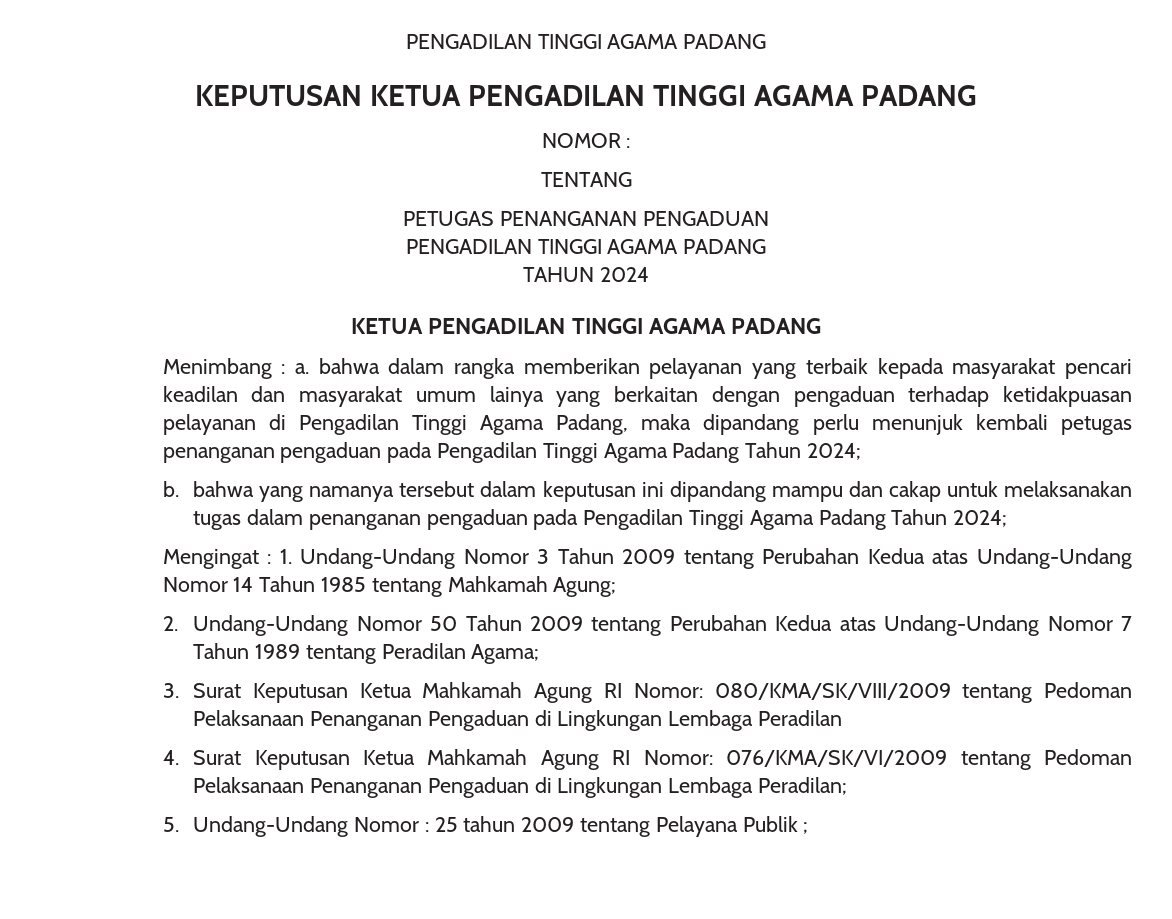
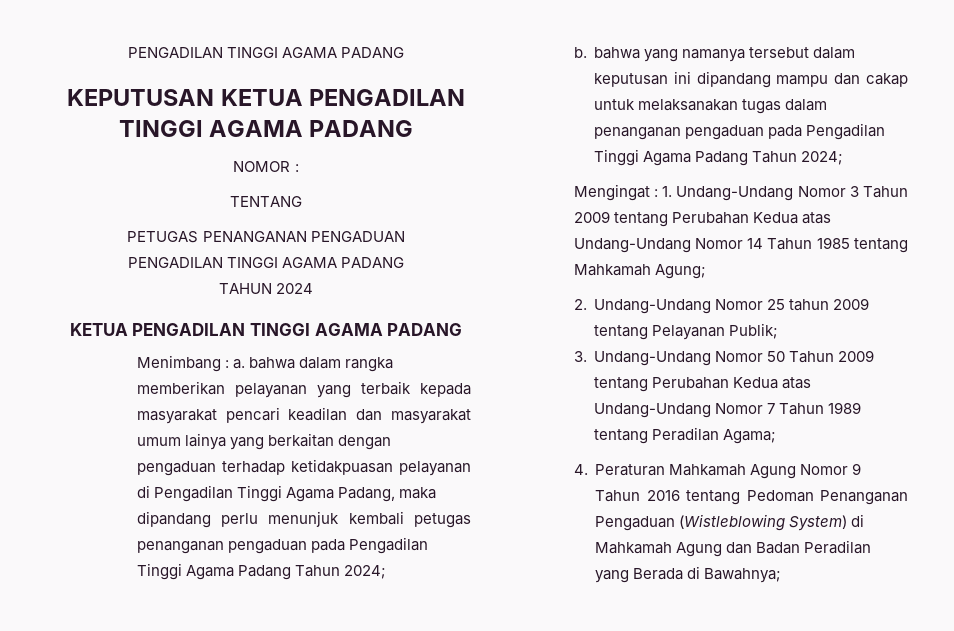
- 2. Undang-Undang Nomor 50 Tahun 2009 tentang Perubahan Kedua atas Undang-Undang Nomor 7 Tahun 1989 tentang Peradilan Agama;
+ 2. Undang-Undang Nomor 25 tahun 2009 tentang Pelayanan Publik;
+ 3. Undang-Undang Nomor 50 Tahun 2009 tentang Perubahan Kedua atas Undang-Undang Nomor 7 Tahun 1989 tentang Peradilan Agama;
- 3. Surat Keputusan Ketua Mahkamah Agung RI Nomor: 080/KMA/SK/VIII/2009 tentang Pedoman Pelaksanaan Penanganan Pengaduan di Lingkungan Lembaga Peradilan
- 4. Surat Keputusan Ketua Mahkamah Agung RI Nomor: 076/KMA/SK/VI/2009 tentang Pedoman Pelaksanaan Penanganan Pengaduan di Lingkungan Lembaga Peradilan;
- 5. Undang-Undang Nomor : 25 tahun 2009 tentang Pelayana Publik ;
+ 4. Peraturan Mahkamah Agung Nomor 9 Tahun 2016 tentang Pedoman Penanganan Pengaduan (Wistleblowing System) di Mahkamah Agung dan Badan Peradilan yang Berada di Bawahnya;

